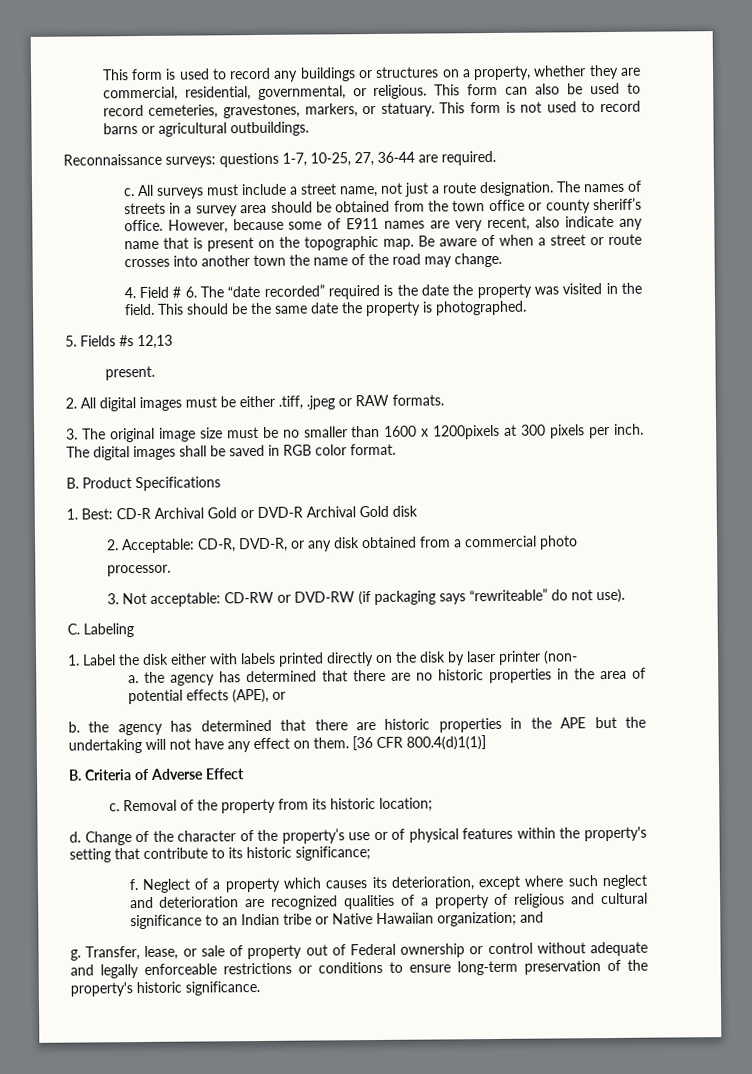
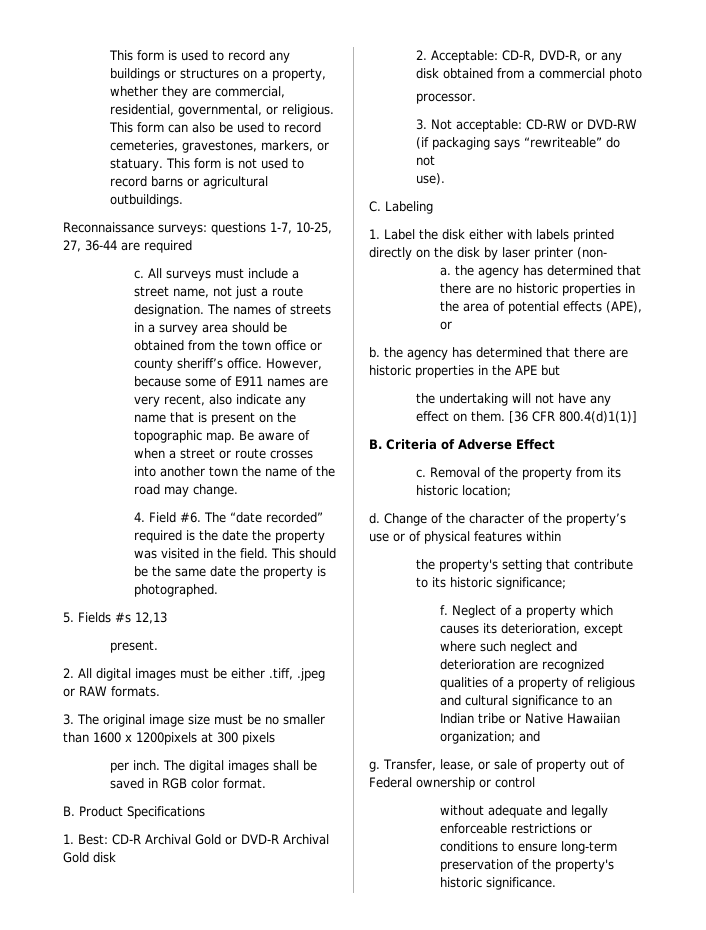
- Reconnaissance surveys: questions 1-7, 10-25, 27, 36-44 are required.
+ Reconnaissance surveys: questions 1-7, 10-25, 27, 36-44 are required
- 4. Field # 6. The “date recorded” required is the date the property was visited in the field.
+ 4. Field #6. The “date recorded” required is the date the property was visited in the field.
- 3. The original image size must be no smaller than 1600 x 1200pixels at 300 pixels per inch.
+ 3. The original image size must be no smaller than 1600 x 1200pixels at 300 pixels
+ per inch.
- 3. Not acceptable: CD-RW or DVD-RW (if packaging says “rewriteable” do not use).
+ 3. Not acceptable: CD-RW or DVD-RW (if packaging says “rewriteable” do not
+ use).
- b. the agency has determined that there are historic properties in the APE but the undertaking will not have any effect on them.
+ b. the agency has determined that there are historic properties in the APE but
+ the undertaking will not have any effect on them.
- Change of the character of the property’s use or of physical features within the property's setting that contribute to its historic significance;
+ Change of the character of the property’s use or of physical features within
+ the property's setting that contribute to its historic significance;
- Transfer, lease, or sale of property out of Federal ownership or control without adequate and legally enforceable restrictions or conditions to ensure long-term preservation of the property's historic significance.
+ Transfer, lease, or sale of property out of Federal ownership or control
+ without adequate and legally enforceable restrictions or conditions to ensure long-term preservation of the property's historic significance.

